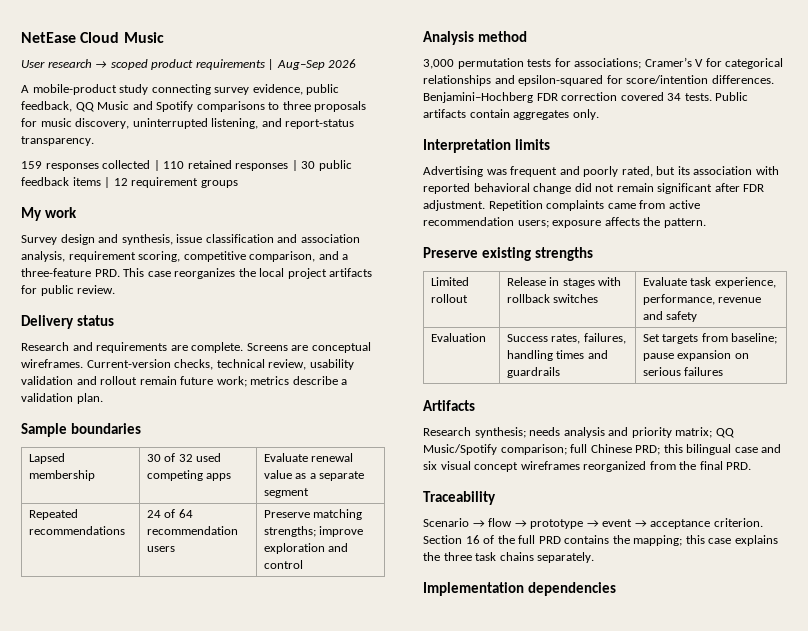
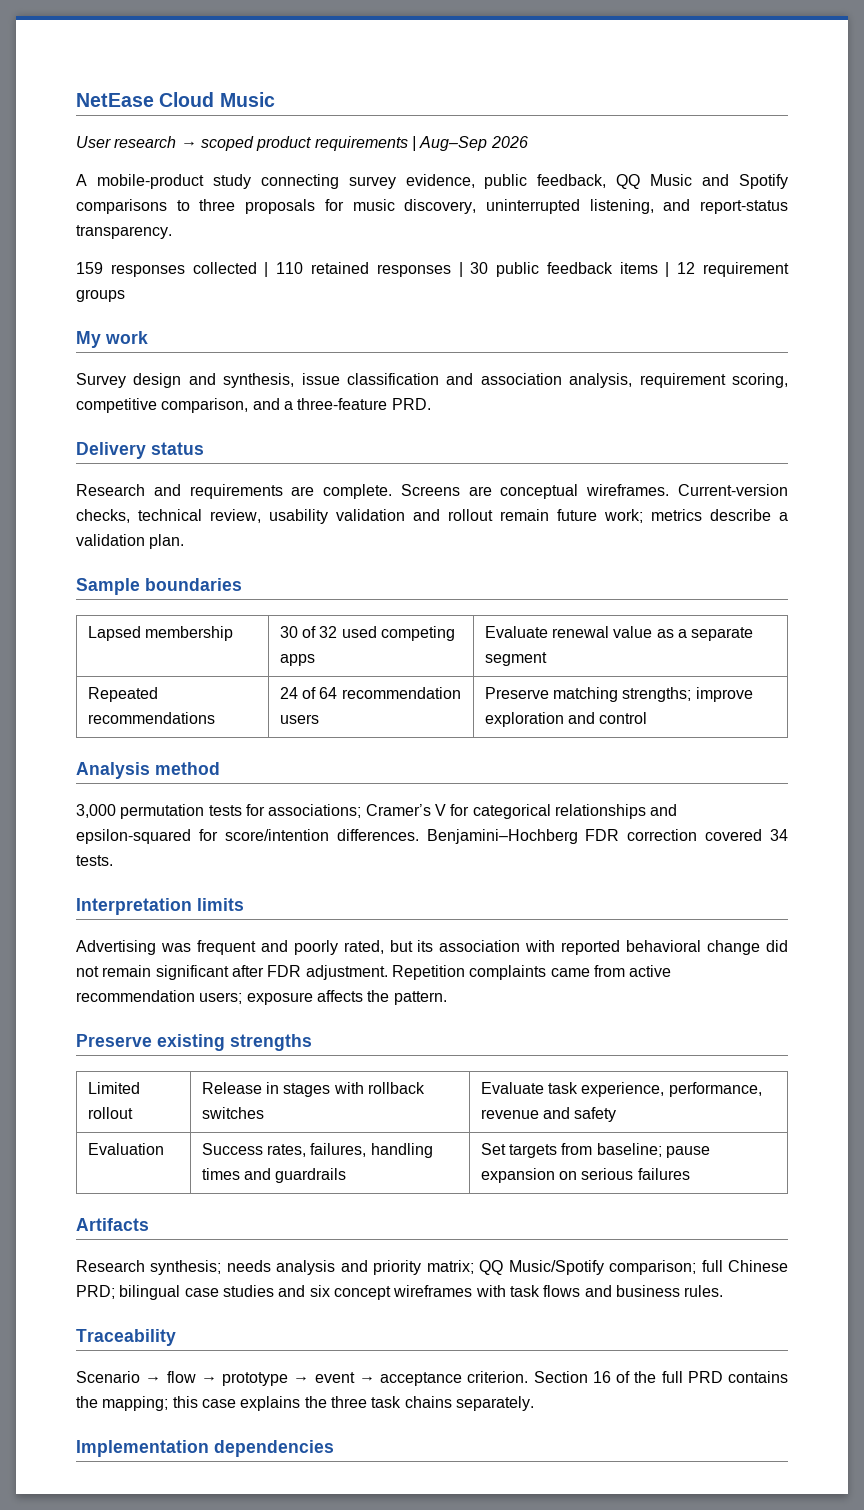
- Survey design and synthesis, issue classification and association analysis, requirement scoring, competitive comparison, and a three-feature PRD. This case reorganizes the local project artifacts for public review.
+ Survey design and synthesis, issue classification and association analysis, requirement scoring, competitive comparison, and a three-feature PRD.
- Public artifacts contain aggregates only.
- Research synthesis; needs analysis and priority matrix; QQ Music/Spotify comparison; full Chinese PRD; this bilingual case and six visual concept wireframes reorganized from the final PRD.
+ Research synthesis; needs analysis and priority matrix; QQ Music/Spotify comparison; full Chinese PRD; bilingual case studies and six concept wireframes with task flows and business rules.

